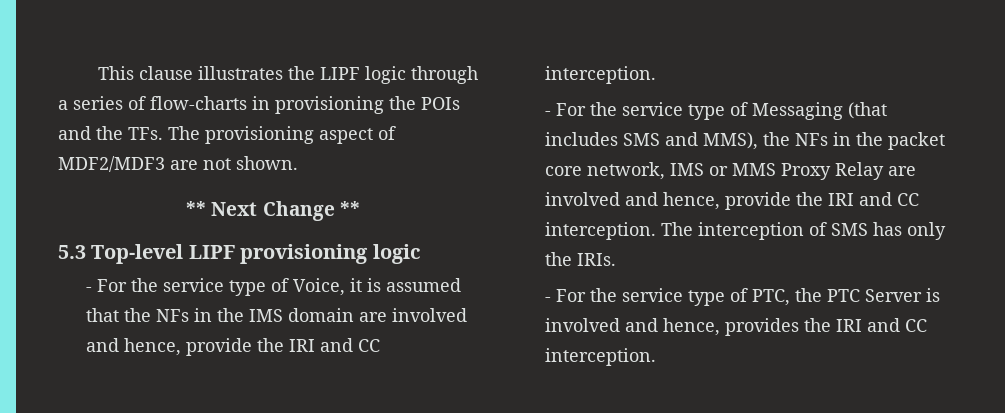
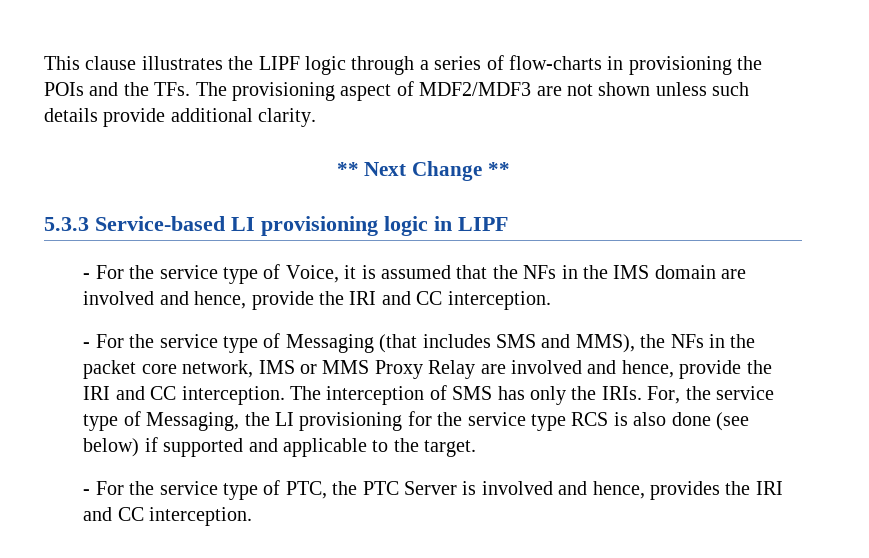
- This clause illustrates the LIPF logic through a series of flow-charts in provisioning the POIs and the TFs. The provisioning aspect of MDF2/MDF3 are not shown.
+ This clause illustrates the LIPF logic through a series of flow-charts in provisioning the POIs and the TFs. The provisioning aspect of MDF2/MDF3 are not shown unless such details provide additional clarity.
- 5.3 Top-level LIPF provisioning logic
+ 5.3.3 Service-based LI provisioning logic in LIPF
+ For, the service type of Messaging, the LI provisioning for the service type RCS is also done (see below) if supported and applicable to the target.

